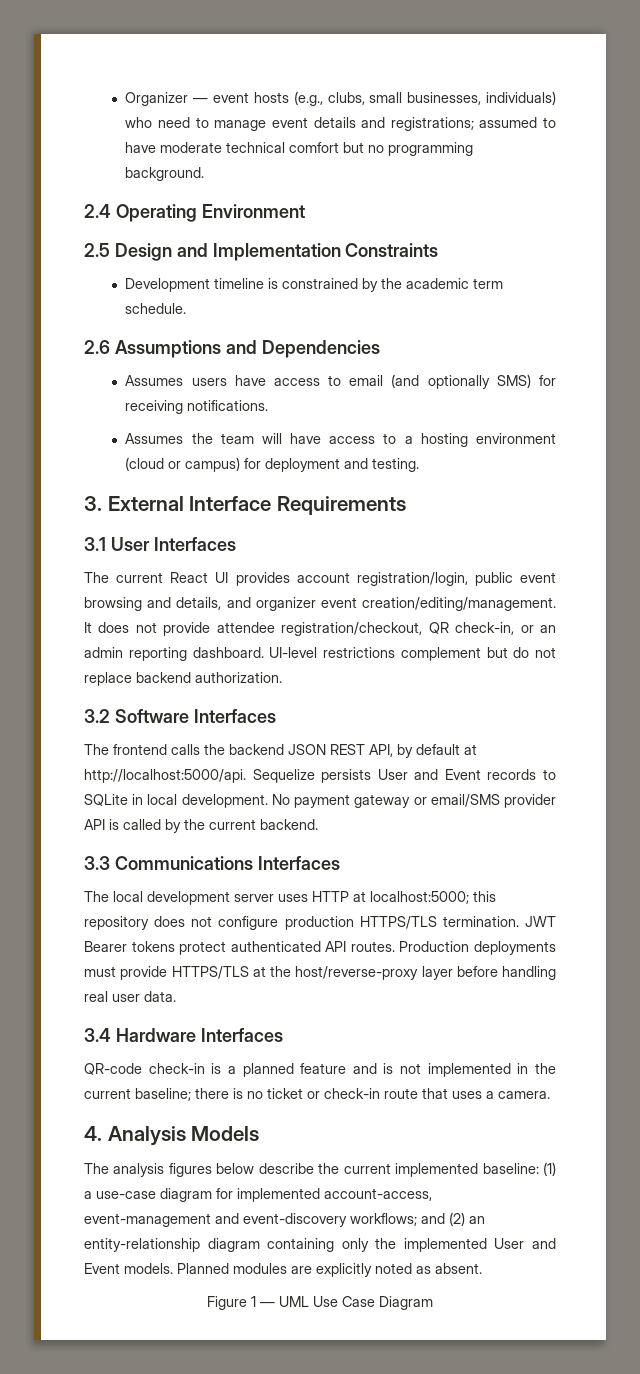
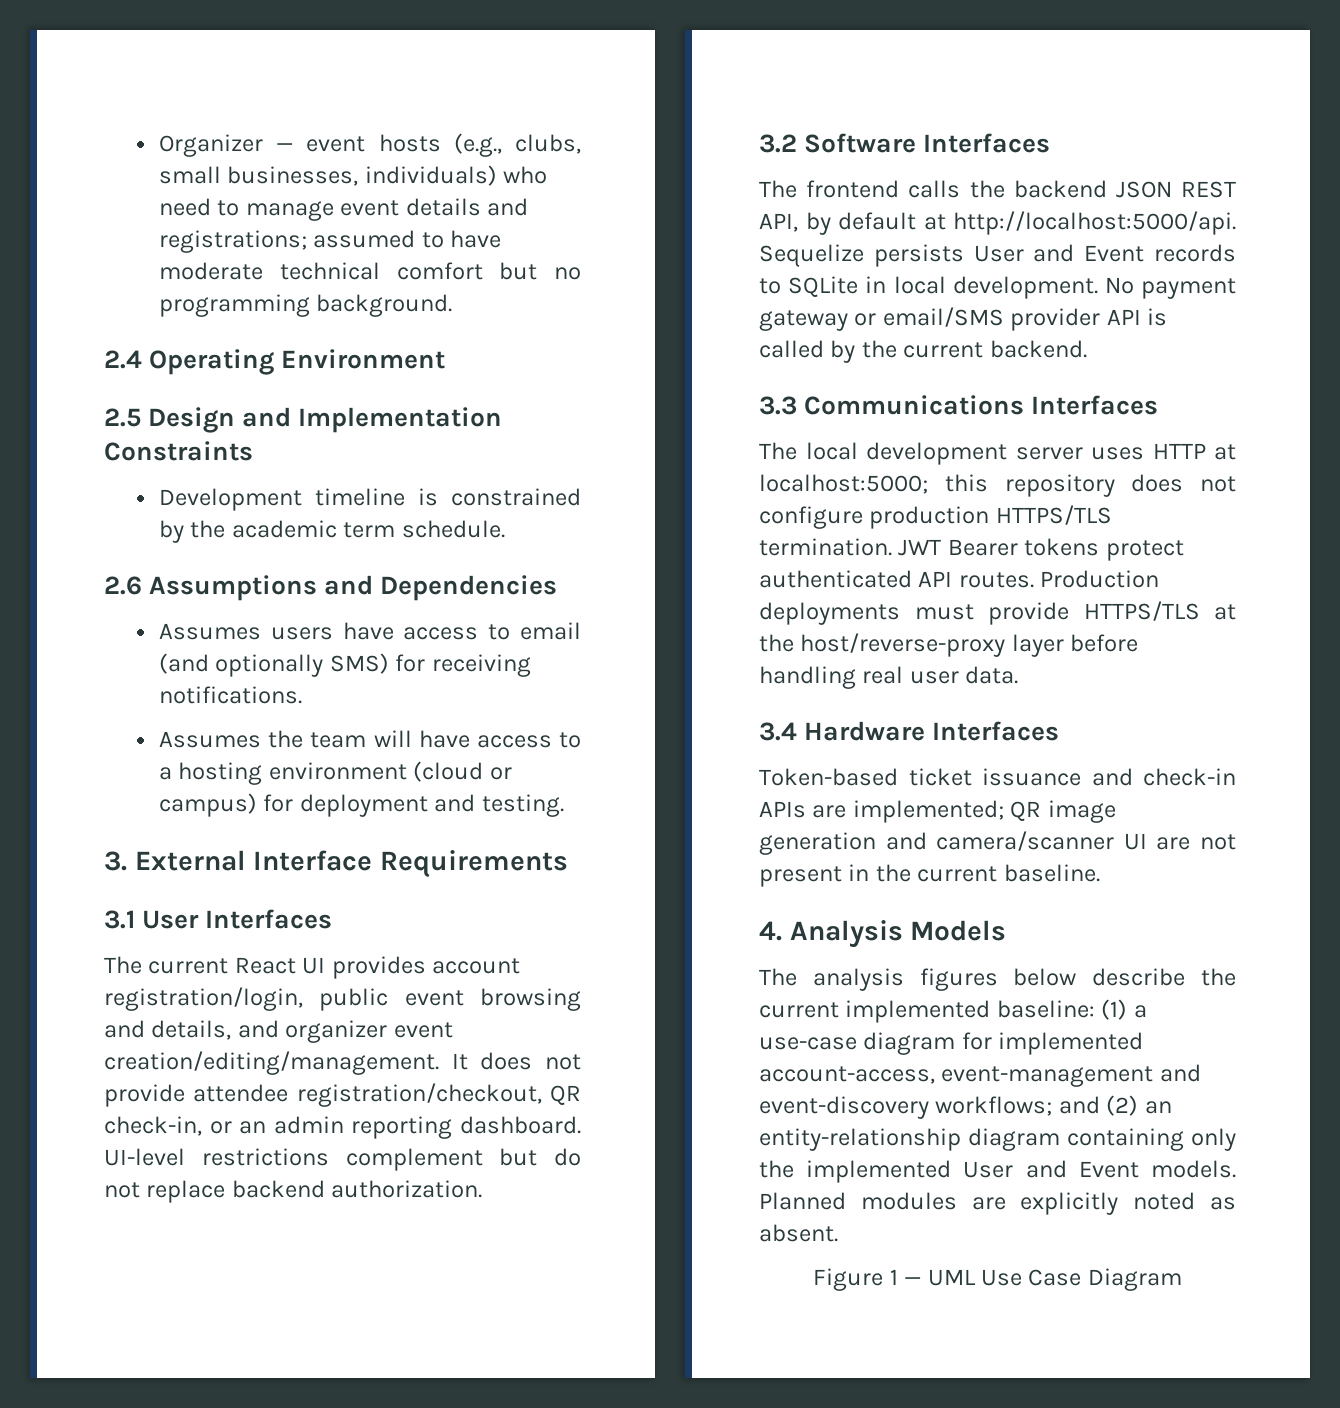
- QR-code check-in is a planned feature and is not implemented in the current baseline; there is no ticket or check-in route that uses a camera.
+ Token-based ticket issuance and check-in APIs are implemented; QR image generation and camera/scanner UI are not present in the current baseline.

